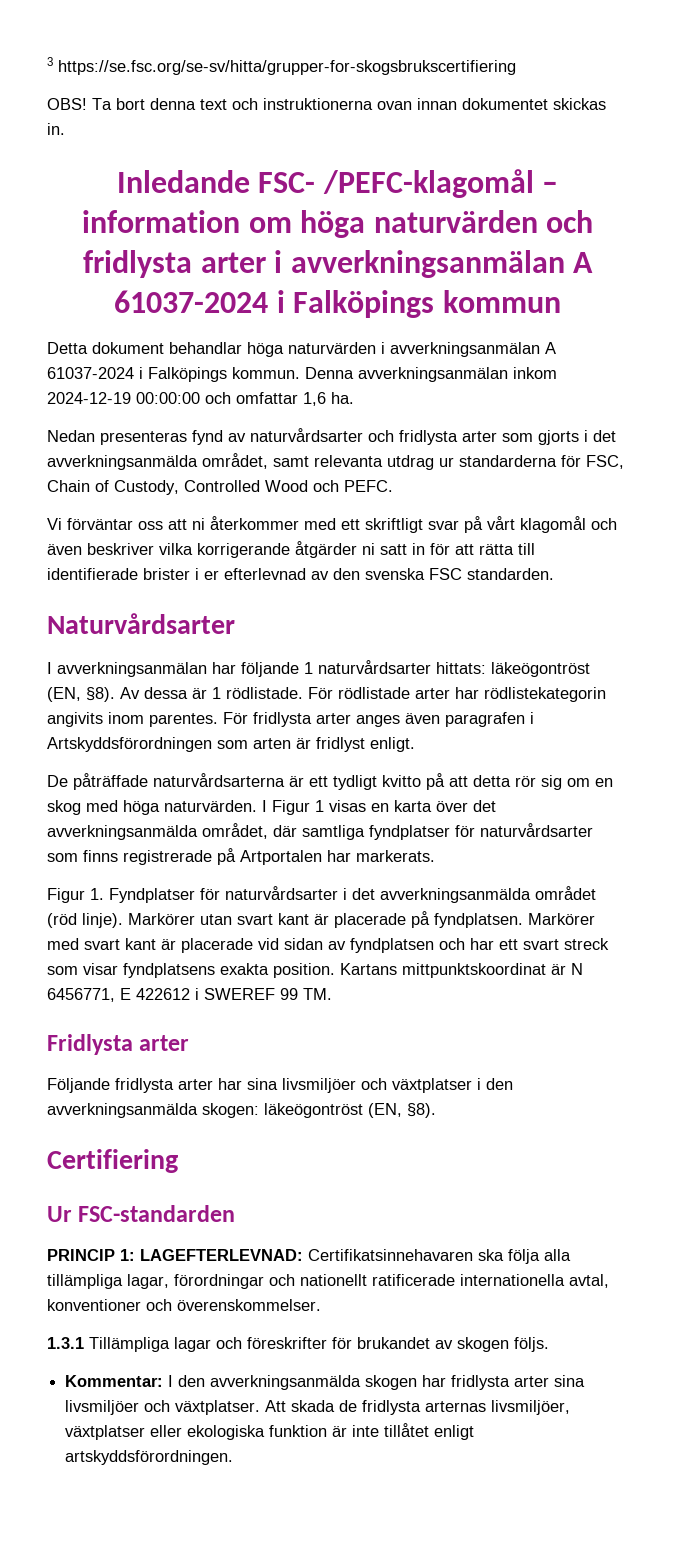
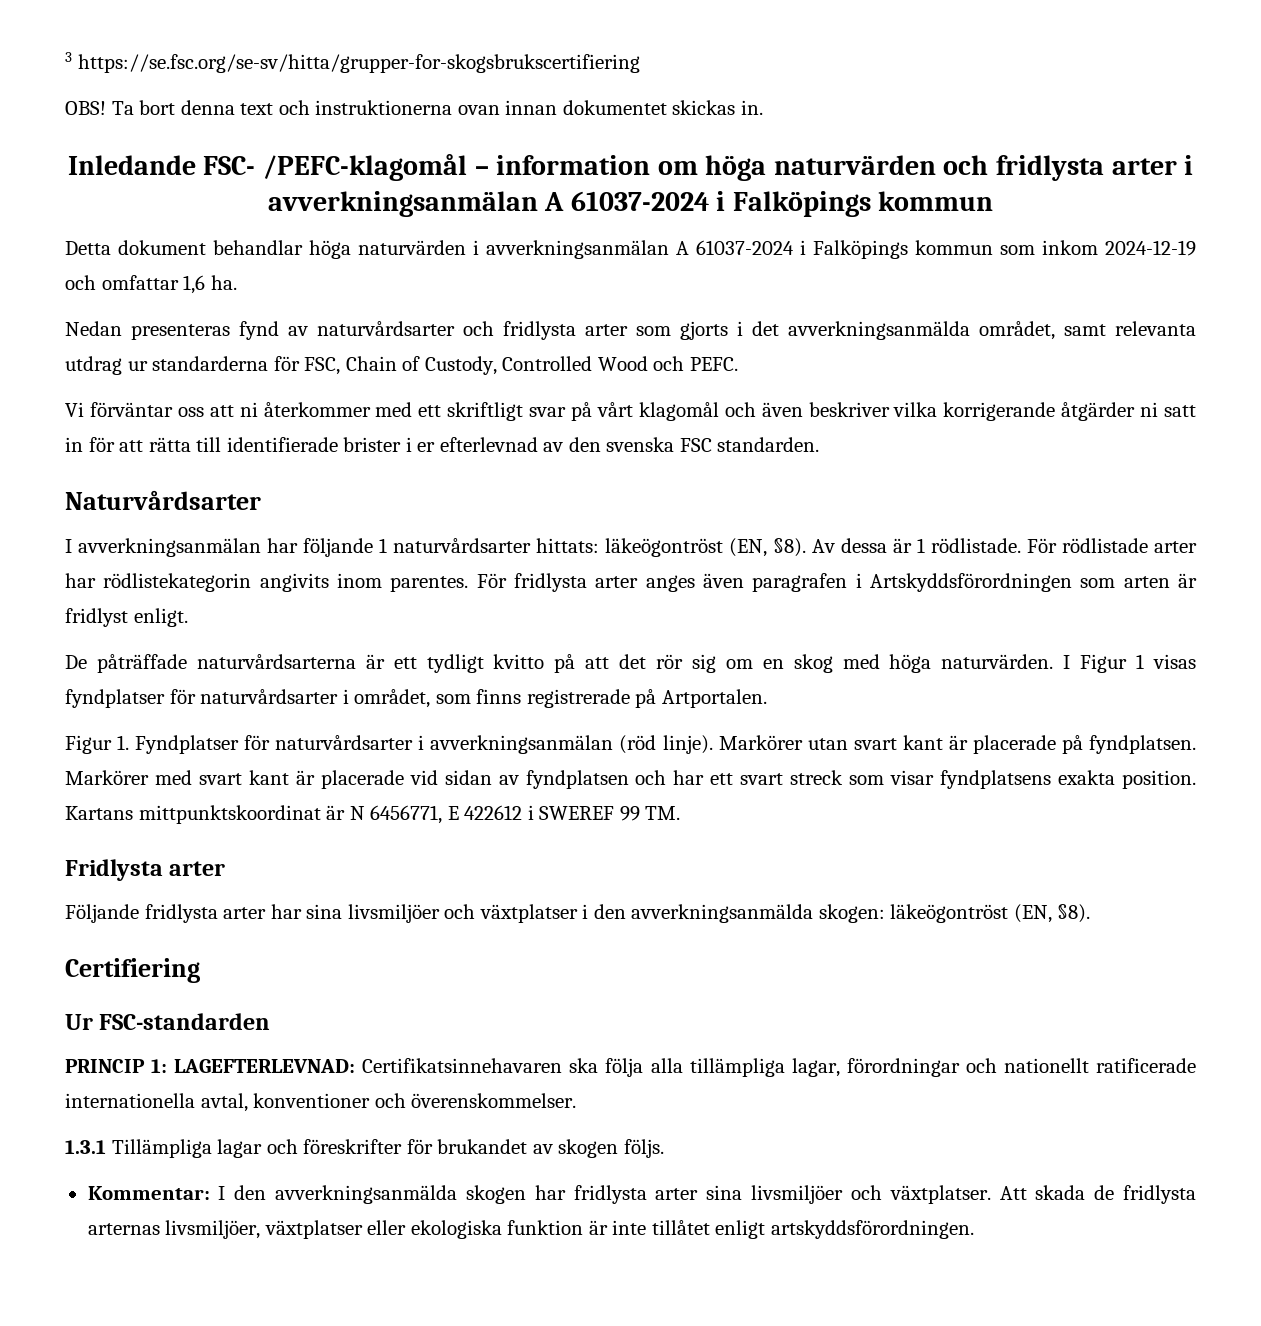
- Detta dokument behandlar höga naturvärden i avverkningsanmälan A 61037-2024 i Falköpings kommun. Denna avverkningsanmälan inkom 2024-12-19 00:00:00 och omfattar 1,6 ha.
+ Detta dokument behandlar höga naturvärden i avverkningsanmälan A 61037-2024 i Falköpings kommun som inkom 2024-12-19 och omfattar 1,6 ha.
- De påträffade naturvårdsarterna är ett tydligt kvitto på att detta rör sig om en skog med höga naturvärden.
+ De påträffade naturvårdsarterna är ett tydligt kvitto på att det rör sig om en skog med höga naturvärden.
- I Figur 1 visas en karta över det avverkningsanmälda området, där samtliga fyndplatser för naturvårdsarter som finns registrerade på Artportalen har markerats.
+ I Figur 1 visas fyndplatser för naturvårdsarter i området, som finns registrerade på Artportalen.
- Figur 1. Fyndplatser för naturvårdsarter i det avverkningsanmälda området (röd linje).
+ Figur 1. Fyndplatser för naturvårdsarter i avverkningsanmälan (röd linje).

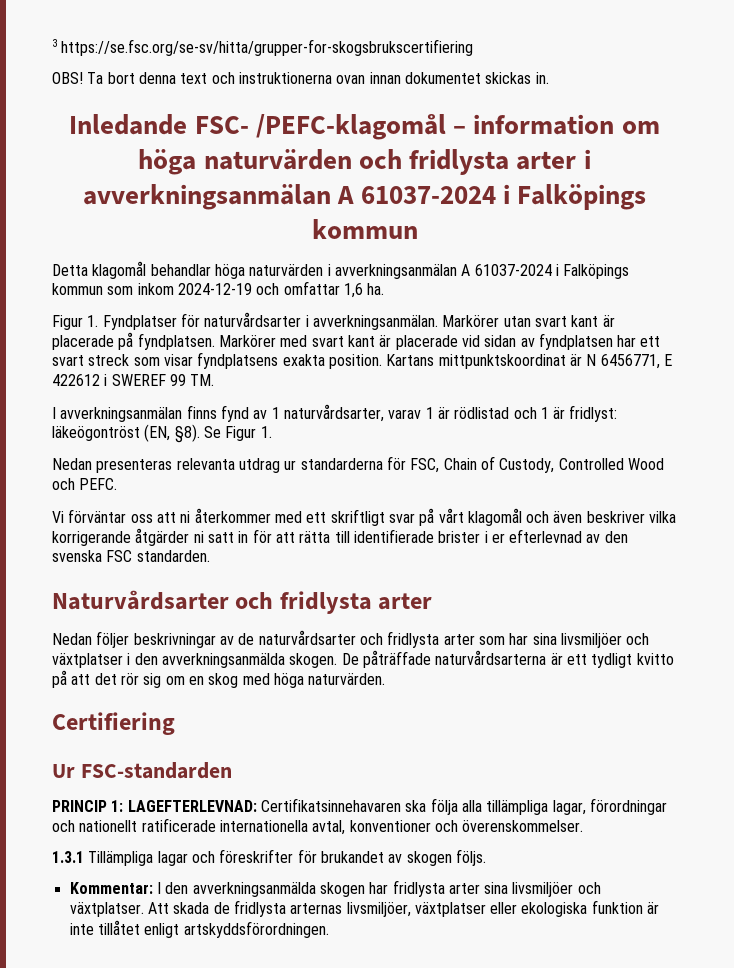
- Detta dokument behandlar höga naturvärden i avverkningsanmälan A 61037-2024 i Falköpings kommun som inkom 2024-12-19 och omfattar 1,6 ha.
+ Detta klagomål behandlar höga naturvärden i avverkningsanmälan A 61037-2024 i Falköpings kommun som inkom 2024-12-19 och omfattar 1,6 ha.
- Nedan presenteras fynd av naturvårdsarter och fridlysta arter som gjorts i det avverkningsanmälda området, samt relevanta utdrag ur standarderna för FSC, Chain of Custody, Controlled Wood och PEFC.
+ Figur 1. Fyndplatser för naturvårdsarter i avverkningsanmälan. Markörer utan svart kant är placerade på fyndplatsen. Markörer med svart kant är placerade vid sidan av fyndplatsen har ett svart streck som visar fyndplatsens exakta position. Kartans mittpunktskoordinat är N 6456771, E 422612 i SWEREF 99 TM.
+ I avverkningsanmälan finns fynd av 1 naturvårdsarter, varav 1 är rödlistad och 1 är fridlyst: läkeögontröst (EN, §8). Se Figur 1.
+ Nedan presenteras relevanta utdrag ur standarderna för FSC, Chain of Custody, Controlled Wood och PEFC.
- Naturvårdsarter
- I avverkningsanmälan har följande 1 naturvårdsarter hittats: läkeögontröst (EN, §8). Av dessa är 1 rödlistade. För rödlistade arter har rödlistekategorin angivits inom parentes. För fridlysta arter anges även paragrafen i Artskyddsförordningen som arten är fridlyst enligt.
- De påträffade naturvårdsarterna är ett tydligt kvitto på att det rör sig om en skog med höga naturvärden. I Figur 1 visas fyndplatser för naturvårdsarter i området, som finns registrerade på Artportalen.
- Figur 1. Fyndplatser för naturvårdsarter i avverkningsanmälan (röd linje). Markörer utan svart kant är placerade på fyndplatsen. Markörer med svart kant är placerade vid sidan av fyndplatsen och har ett svart streck som visar fyndplatsens exakta position. Kartans mittpunktskoordinat är N 6456771, E 422612 i SWEREF 99 TM.
- Fridlysta arter
- Följande fridlysta arter har sina livsmiljöer och växtplatser i den avverkningsanmälda skogen: läkeögontröst (EN, §8).
+ Naturvårdsarter och fridlysta arter
+ Nedan följer beskrivningar av de naturvårdsarter och fridlysta arter som har sina livsmiljöer och växtplatser i den avverkningsanmälda skogen. De påträffade naturvårdsarterna är ett tydligt kvitto på att det rör sig om en skog med höga naturvärden.

